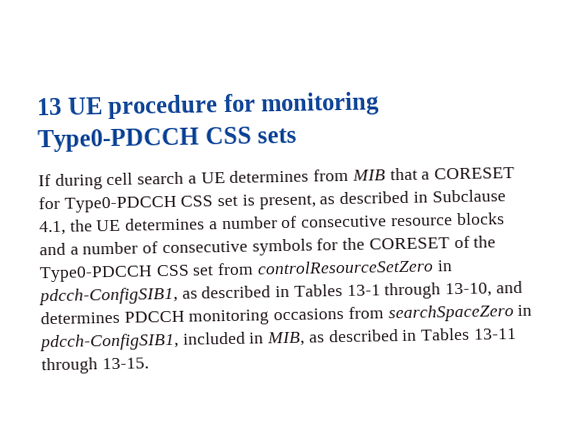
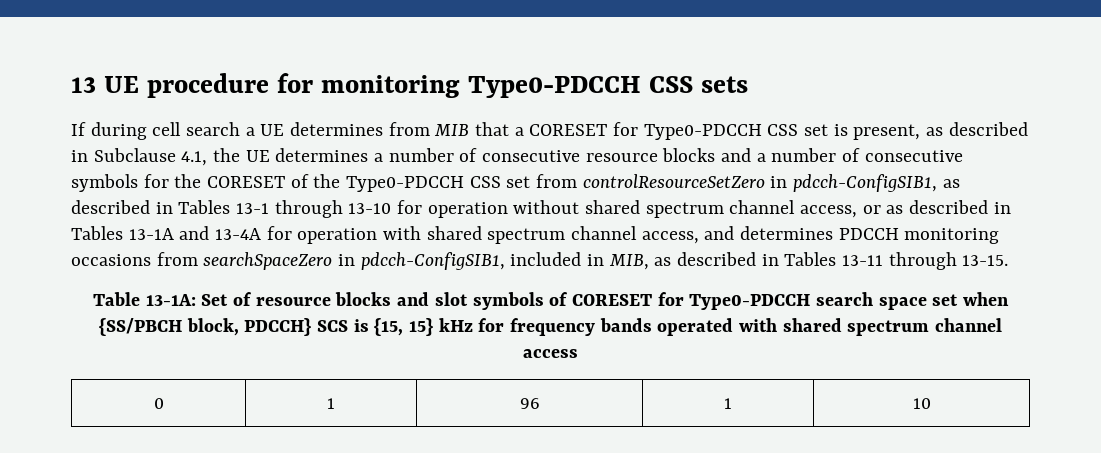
- If during cell search a UE determines from MIB that a CORESET for Type0-PDCCH CSS set is present, as described in Subclause 4.1, the UE determines a number of consecutive resource blocks and a number of consecutive symbols for the CORESET of the Type0-PDCCH CSS set from controlResourceSetZero in pdcch-ConfigSIB1, as described in Tables 13-1 through 13-10, and determines PDCCH monitoring occasions from searchSpaceZero in pdcch-ConfigSIB1, included in MIB, as described in Tables 13-11 through 13-15.
+ If during cell search a UE determines from MIB that a CORESET for Type0-PDCCH CSS set is present, as described in Subclause 4.1, the UE determines a number of consecutive resource blocks and a number of consecutive symbols for the CORESET of the Type0-PDCCH CSS set from controlResourceSetZero in pdcch-ConfigSIB1, as described in Tables 13-1 through 13-10 for operation without shared spectrum channel access, or as described in Tables 13-1A and 13-4A for operation with shared spectrum channel access, and determines PDCCH monitoring occasions from searchSpaceZero in pdcch-ConfigSIB1, included in MIB, as described in Tables 13-11 through 13-15.
+ Table 13-1A: Set of resource blocks and slot symbols of CORESET for Type0-PDCCH search space set when {SS/PBCH block, PDCCH} SCS is {15, 15} kHz for frequency bands operated with shared spectrum channel access
+ 0 | 1 | 96 | 1 | 10

